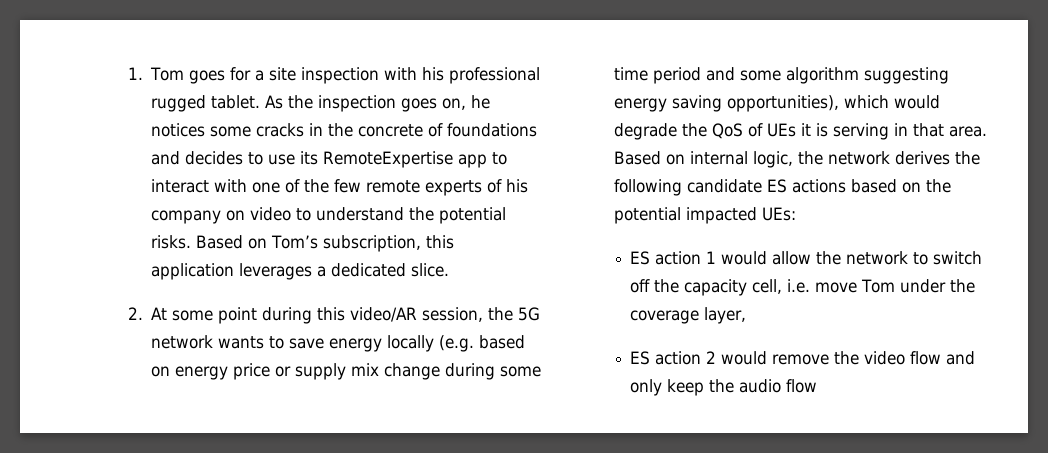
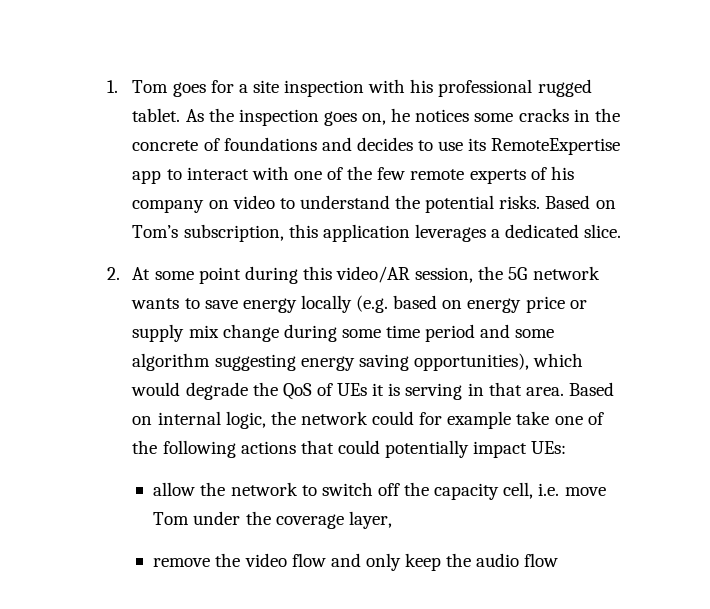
- Based on internal logic, the network derives the following candidate ES actions based on the potential impacted UEs:
- ES action 1 would allow the network to switch off the capacity cell, i.e. move Tom under the coverage layer,
+ Based on internal logic, the network could for example take one of the following actions that could potentially impact UEs:
+ allow the network to switch off the capacity cell, i.e. move Tom under the coverage layer,
- ES action 2 would remove the video flow and only keep the audio flow
+ remove the video flow and only keep the audio flow

